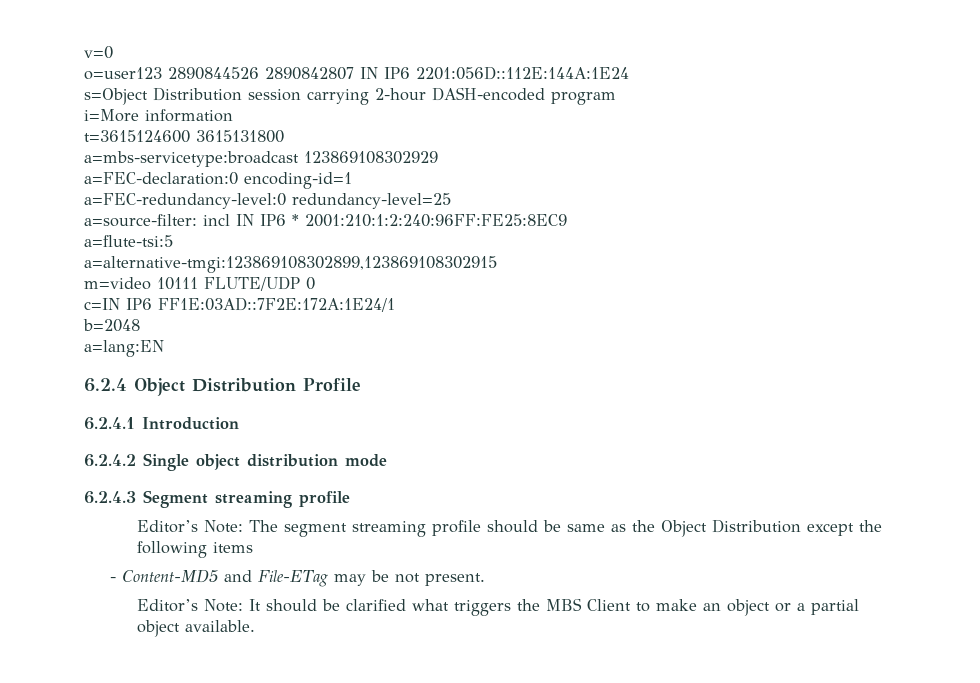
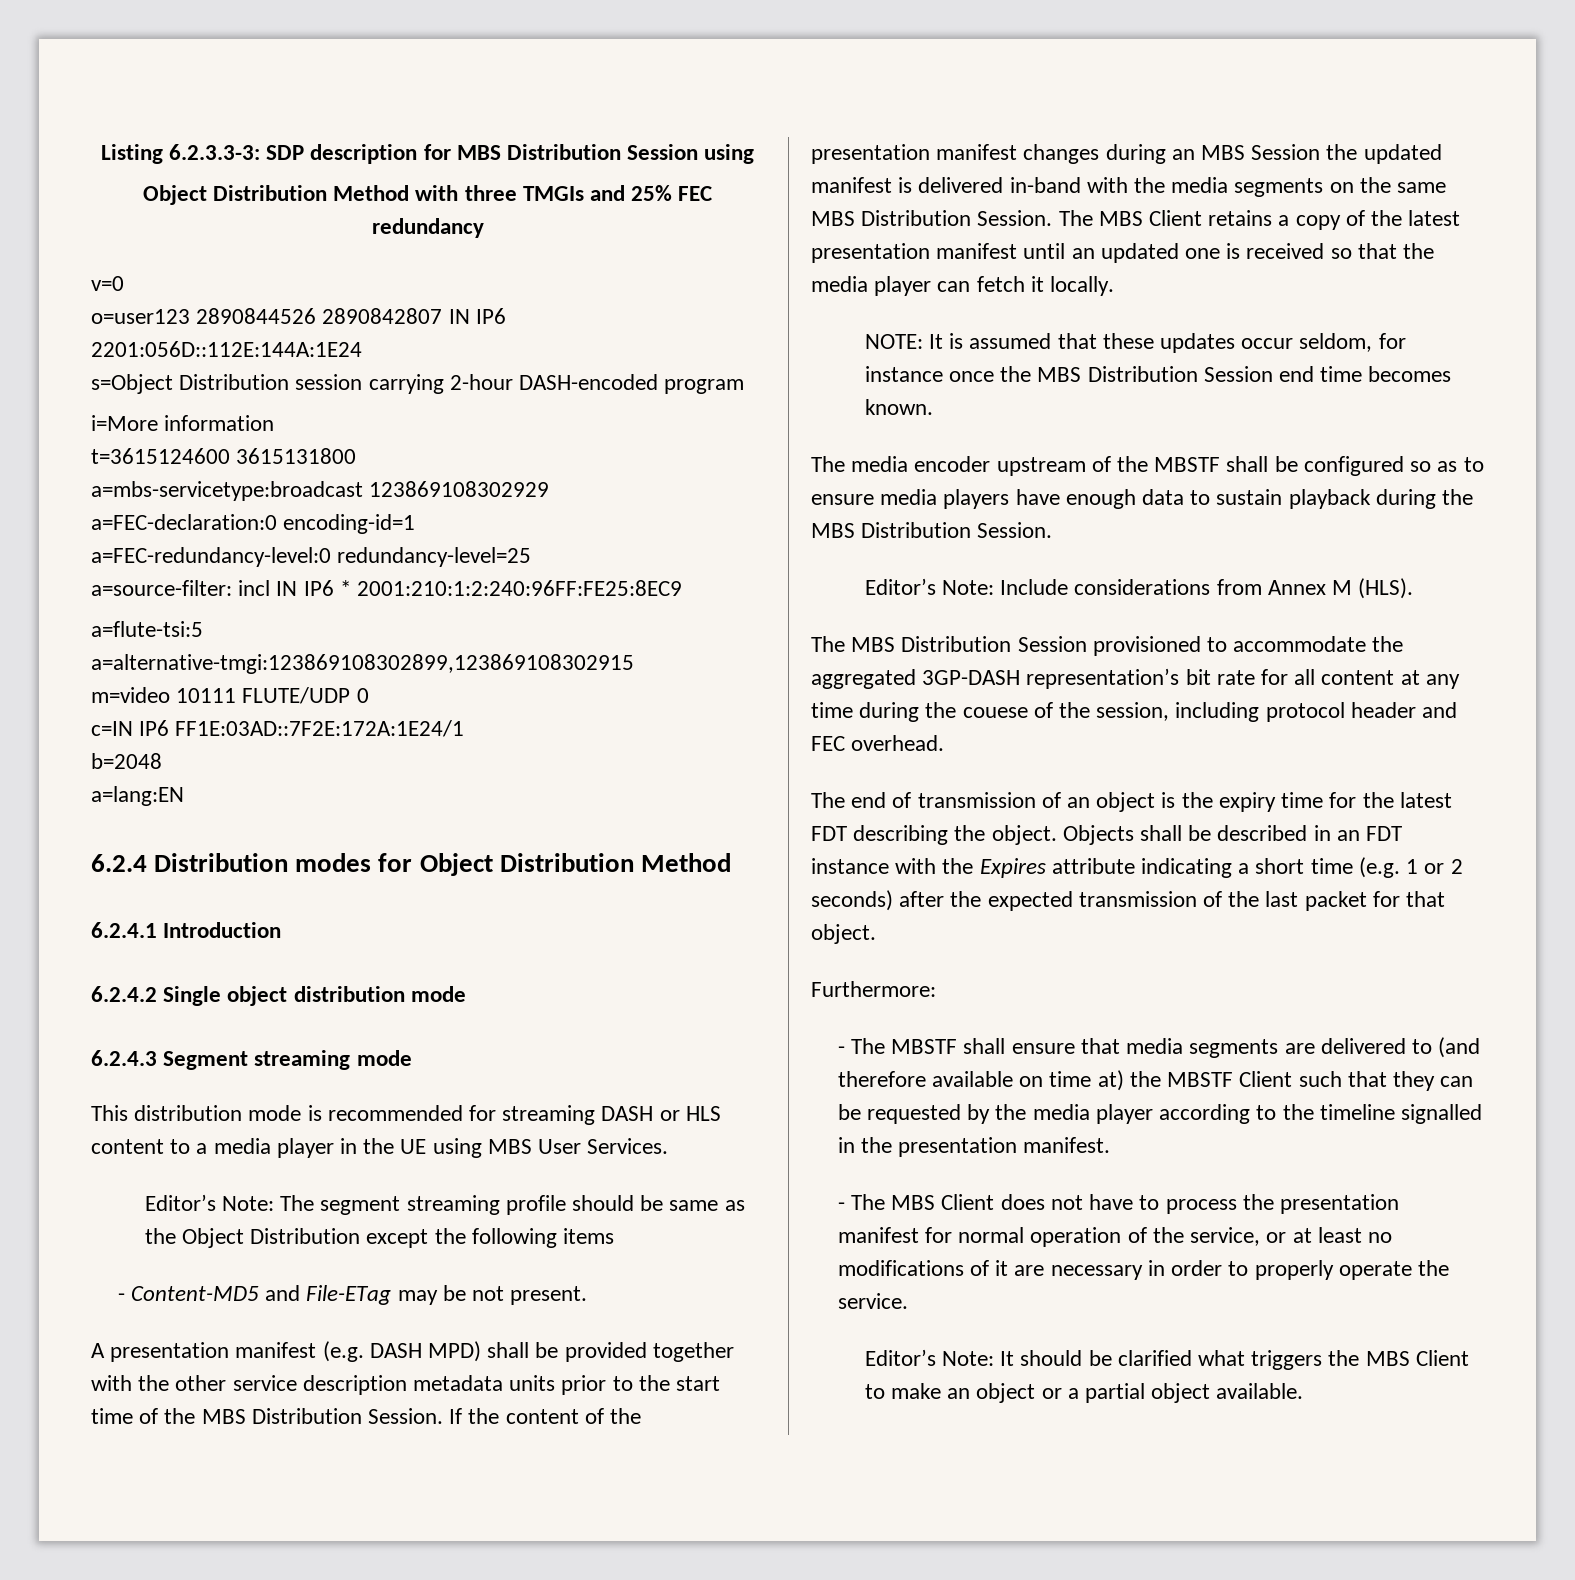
+ Listing 6.2.3.3-3: SDP description for MBS Distribution Session using
+ Object Distribution Method with three TMGIs and 25% FEC redundancy
- 6.2.4 Object Distribution Profile
+ 6.2.4 Distribution modes for Object Distribution Method
- 6.2.4.3 Segment streaming profile
+ 6.2.4.3 Segment streaming mode
+ This distribution mode is recommended for streaming DASH or HLS content to a media player in the UE using MBS User Services.
+ A presentation manifest (e.g. DASH MPD) shall be provided together with the other service description metadata units prior to the start time of the MBS Distribution Session. If the content of the presentation manifest changes during an MBS Session the updated manifest is delivered in-band with the media segments on the same MBS Distribution Session. The MBS Client retains a copy of the latest presentation manifest until an updated one is received so that the media player can fetch it locally.
+ NOTE: It is assumed that these updates occur seldom, for instance once the MBS Distribution Session end time becomes known.
+ The media encoder upstream of the MBSTF shall be configured so as to ensure media players have enough data to sustain playback during the MBS Distribution Session.
+ Editor’s Note: Include considerations from Annex M (HLS).
+ The MBS Distribution Session provisioned to accommodate the aggregated 3GP-DASH representation’s bit rate for all content at any time during the couese of the session, including protocol header and FEC overhead.
+ The end of transmission of an object is the expiry time for the latest FDT describing the object. Objects shall be described in an FDT instance with the Expires attribute indicating a short time (e.g. 1 or 2 seconds) after the expected transmission of the last packet for that object.
+ Furthermore:
+ - The MBSTF shall ensure that media segments are delivered to (and therefore available on time at) the MBSTF Client such that they can be requested by the media player according to the timeline signalled in the presentation manifest.
+ - The MBS Client does not have to process the presentation manifest for normal operation of the service, or at least no modifications of it are necessary in order to properly operate the service.

